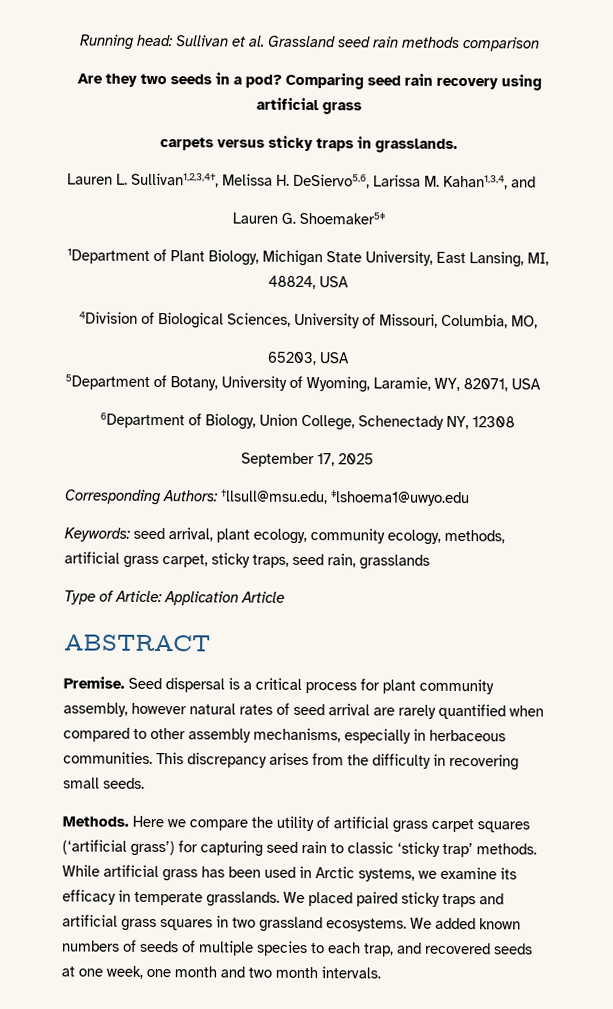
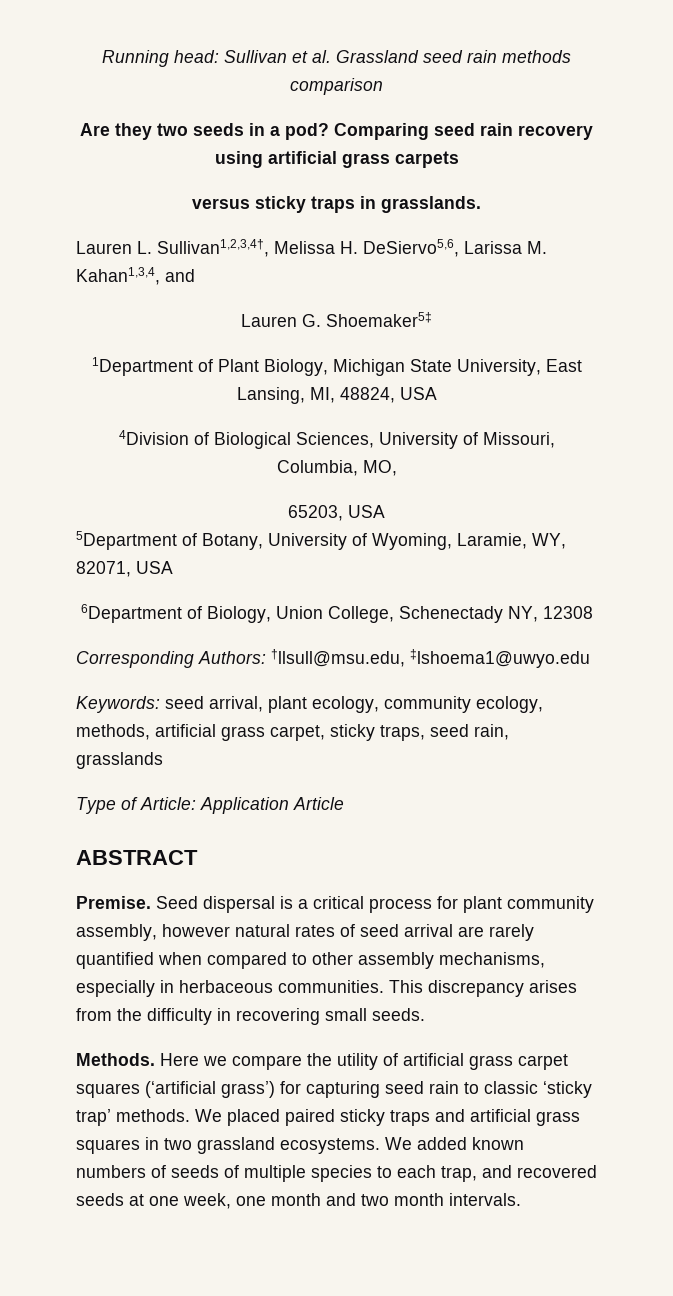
- Comparing seed rain recovery using artificial grass
- carpets versus sticky traps in grasslands.
+ Comparing seed rain recovery using artificial grass carpets
+ versus sticky traps in grasslands.
- September 17, 2025
- While artificial grass has been used in Arctic systems, we examine its efficacy in temperate grasslands.

